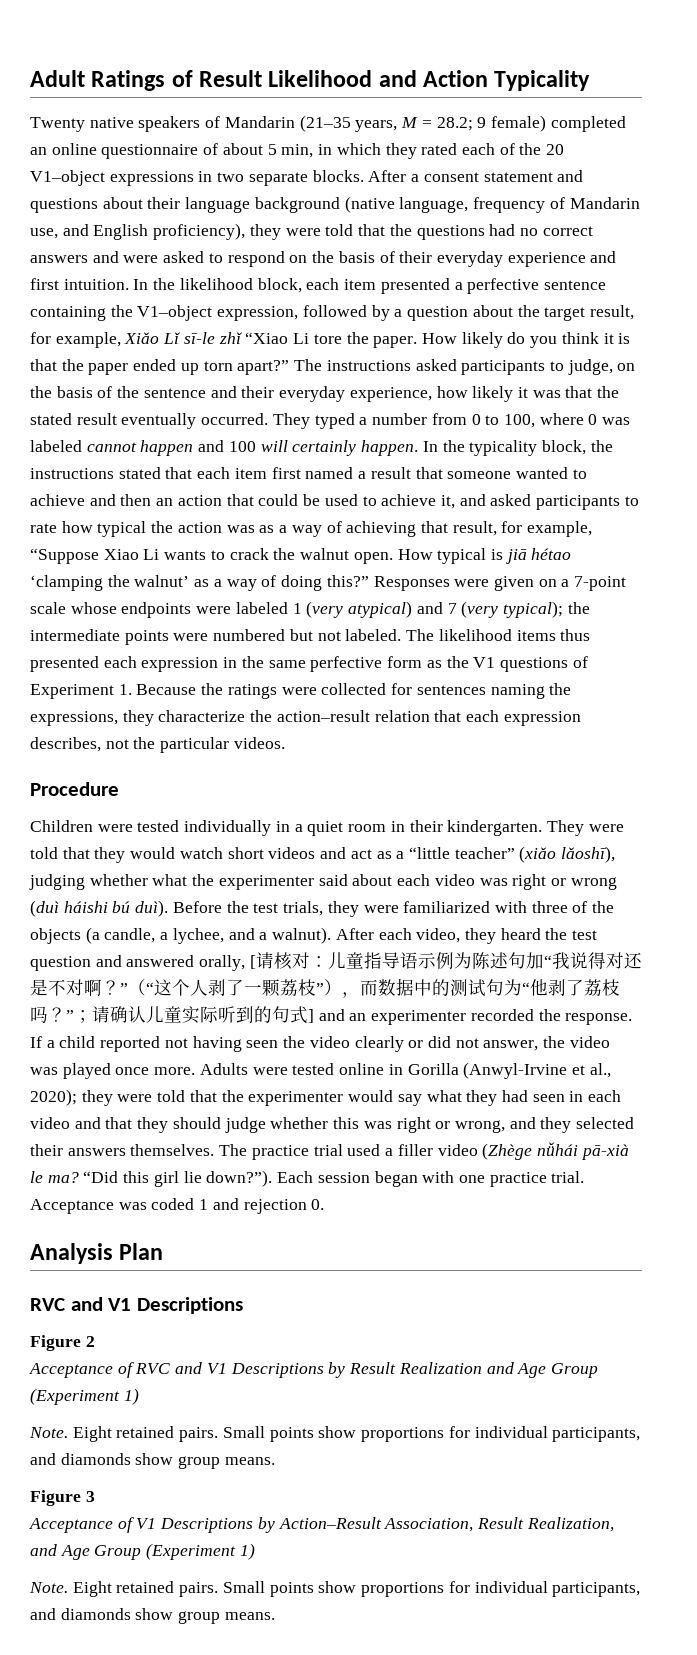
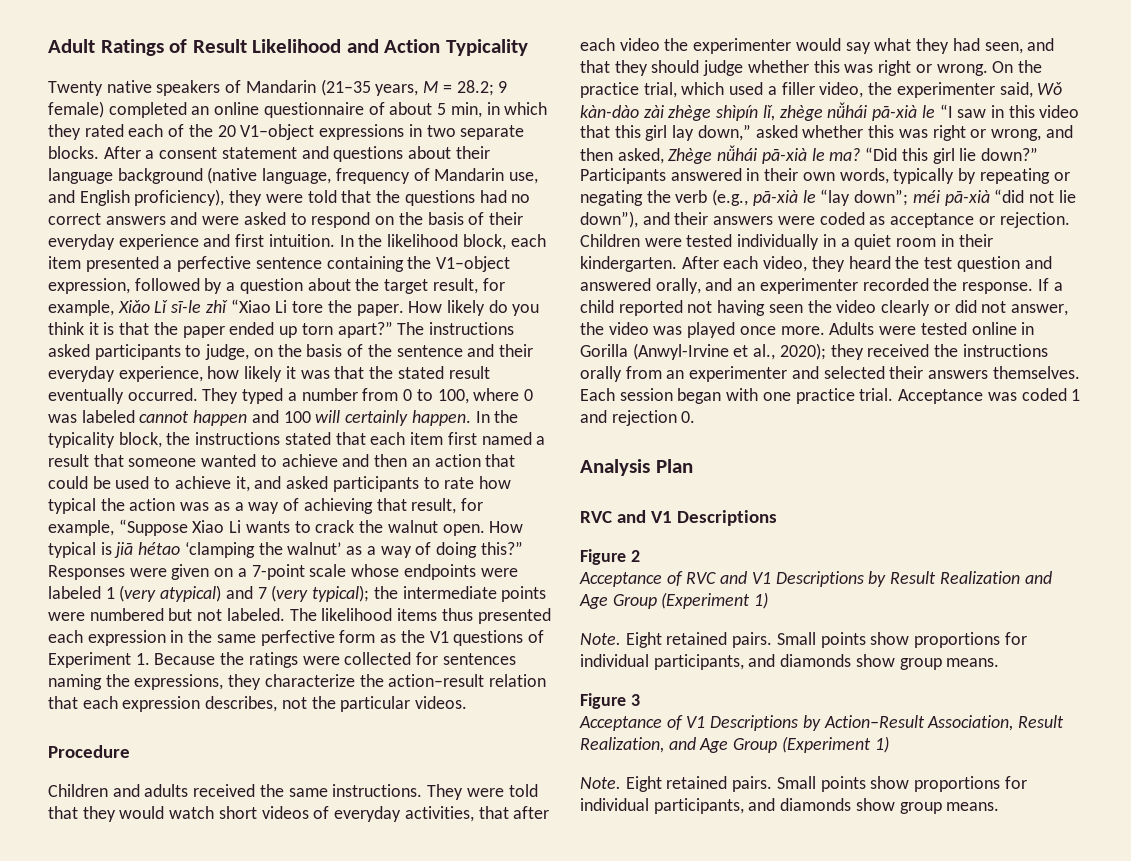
- Children were tested individually in a quiet room in their kindergarten.
+ Children and adults received the same instructions. They were told that they would watch short videos of everyday activities, that after each video the experimenter would say what they had seen, and that they should judge whether this was right or wrong. On the practice trial, which used a filler video, the experimenter said, Wǒ kàn-dào zài zhège shìpín lǐ, zhège nǚhái pā-xià le “I saw in this video that this girl lay down,” asked whether this was right or wrong, and then asked, Zhège nǚhái pā-xià le ma? “Did this girl lie down?” Participants answered in their own words, typically by repeating or negating the verb (e.g., pā-xià le “lay down”; méi pā-xià “did not lie down”), and their answers were coded as acceptance or rejection. Children were tested individually in a quiet room in their kindergarten.
- They were told that they would watch short videos and act as a “little teacher” (xiǎo lǎoshī), judging whether what the experimenter said about each video was right or wrong (duì háishi bú duì). Before the test trials, they were familiarized with three of the objects (a candle, a lychee, and a walnut).
- After each video, they heard the test question and answered orally, [请核对：儿童指导语示例为陈述句加“我说得对还是不对啊？”（“这个人剥了一颗荔枝”），而数据中的测试句为“他剥了荔枝吗？”；请确认儿童实际听到的句式] and an experimenter recorded the response.
+ After each video, they heard the test question and answered orally, and an experimenter recorded the response.
- Adults were tested online in Gorilla (Anwyl-Irvine et al., 2020); they were told that the experimenter would say what they had seen in each video and that they should judge whether this was right or wrong, and they selected their answers themselves. The practice trial used a filler video (Zhège nǚhái pā-xià le ma? “Did this girl lie down?”).
+ Adults were tested online in Gorilla (Anwyl-Irvine et al., 2020); they received the instructions orally from an experimenter and selected their answers themselves.

